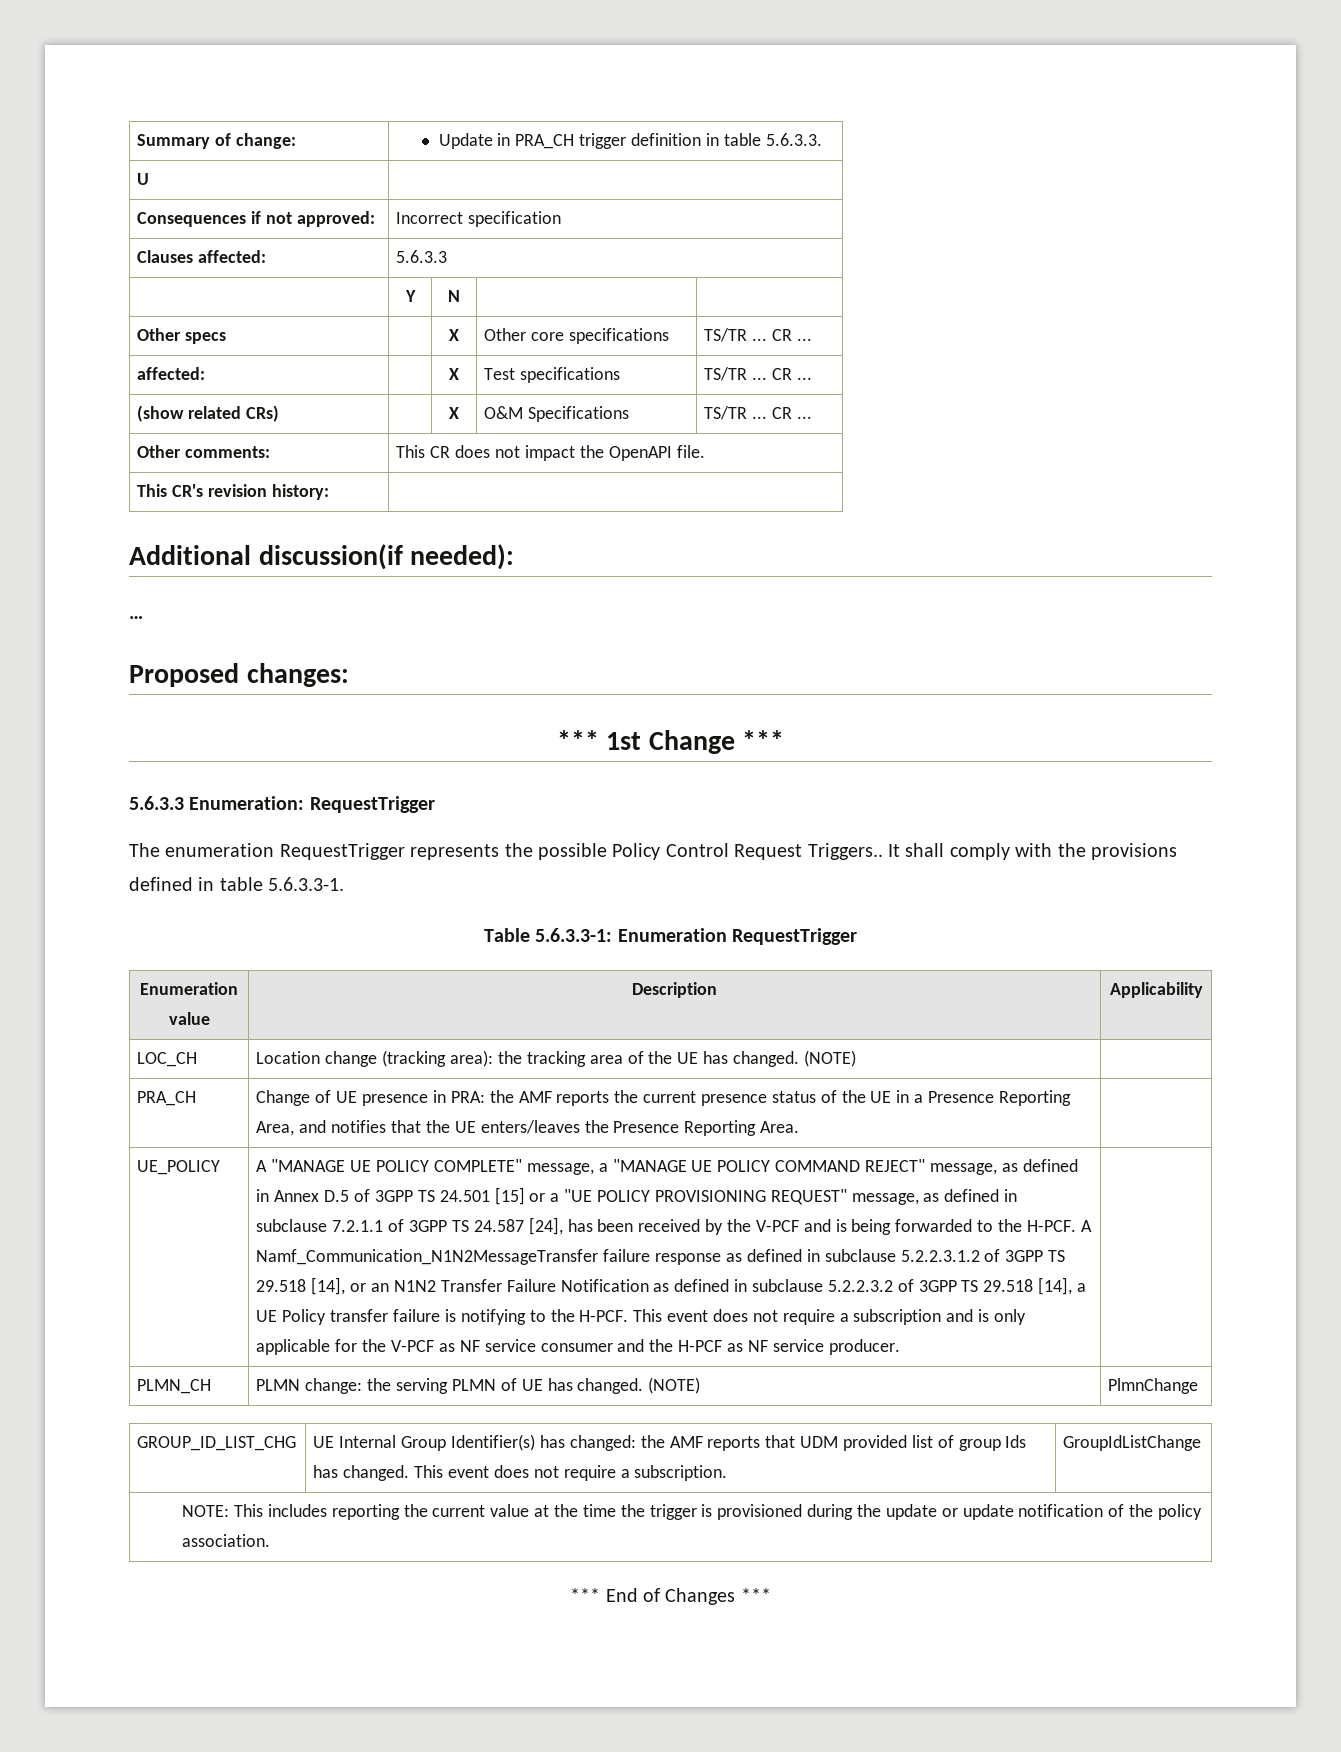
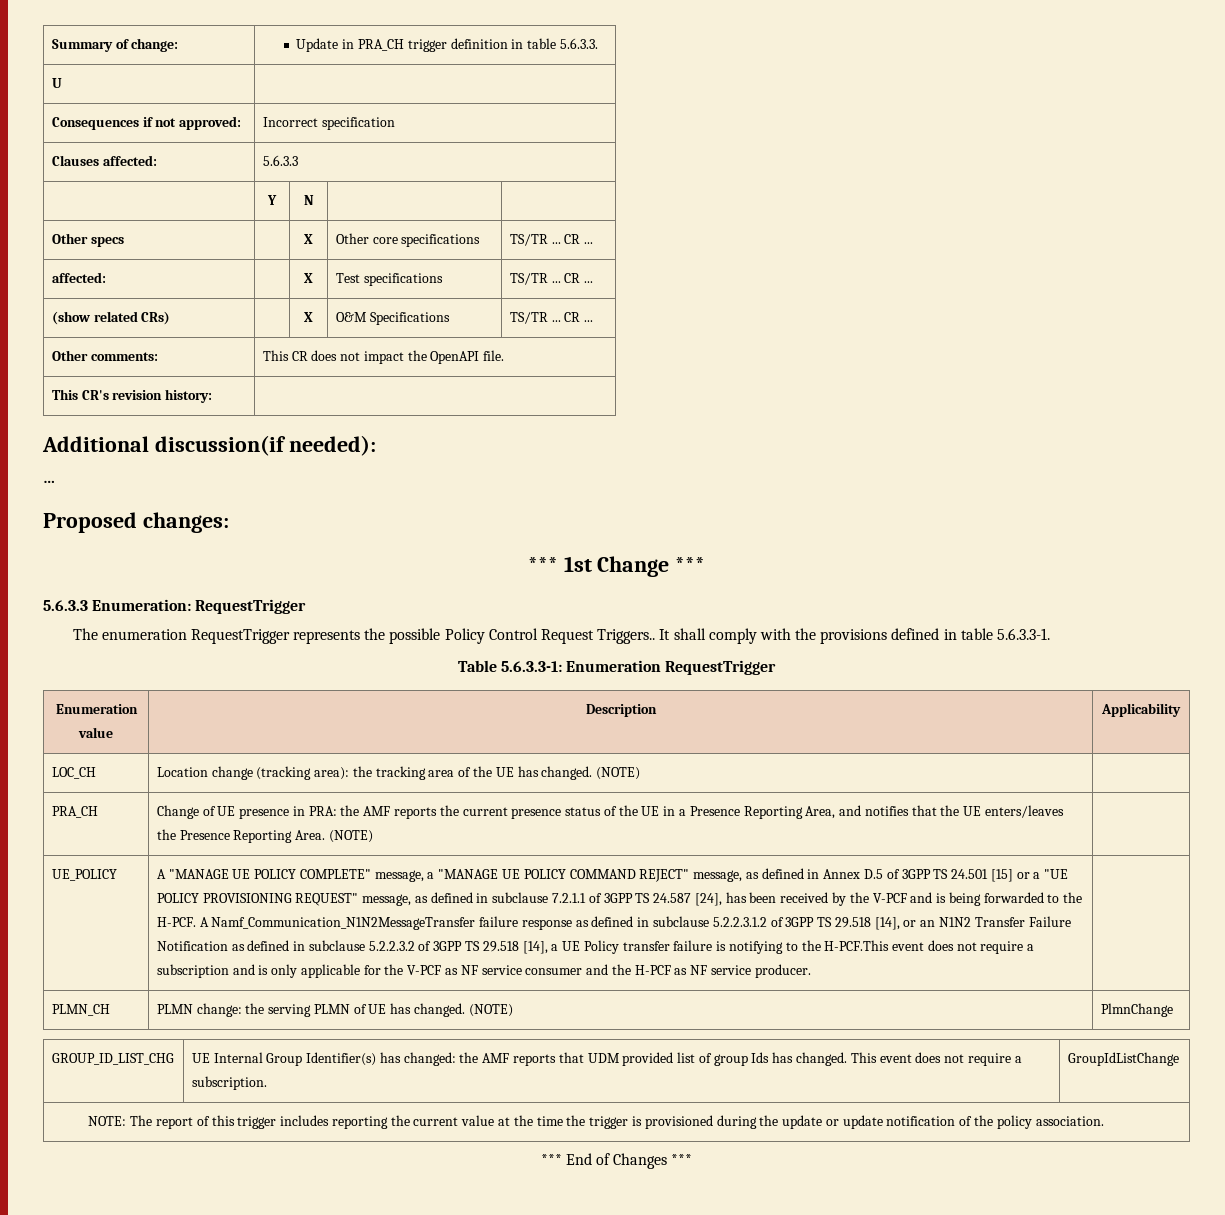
- PRA_CH | Change of UE presence in PRA: the AMF reports the current presence status of the UE in a Presence Reporting Area, and notifies that the UE enters/leaves the Presence Reporting Area. |
+ PRA_CH | Change of UE presence in PRA: the AMF reports the current presence status of the UE in a Presence Reporting Area, and notifies that the UE enters/leaves the Presence Reporting Area. (NOTE) |
- A Namf_Communication_N1N2MessageTransfer failure response as defined in subclause 5.2.2.3.1.2 of 3GPP TS 29.518 [14], or an N1N2 Transfer Failure Notification as defined in subclause 5.2.2.3.2 of 3GPP TS 29.518 [14], a UE Policy transfer failure is notifying to the H-PCF. This event does not require a subscription and is only applicable for the V-PCF as NF service consumer and the H-PCF as NF service producer.
+ A Namf_Communication_N1N2MessageTransfer failure response as defined in subclause 5.2.2.3.1.2 of 3GPP TS 29.518 [14], or an N1N2 Transfer Failure Notification as defined in subclause 5.2.2.3.2 of 3GPP TS 29.518 [14], a UE Policy transfer failure is notifying to the H-PCF.This event does not require a subscription and is only applicable for the V-PCF as NF service consumer and the H-PCF as NF service producer.
- NOTE: This includes reporting the current value at the time the trigger is provisioned during the update or update notification of the policy association.
+ NOTE: The report of this trigger includes reporting the current value at the time the trigger is provisioned during the update or update notification of the policy association.

